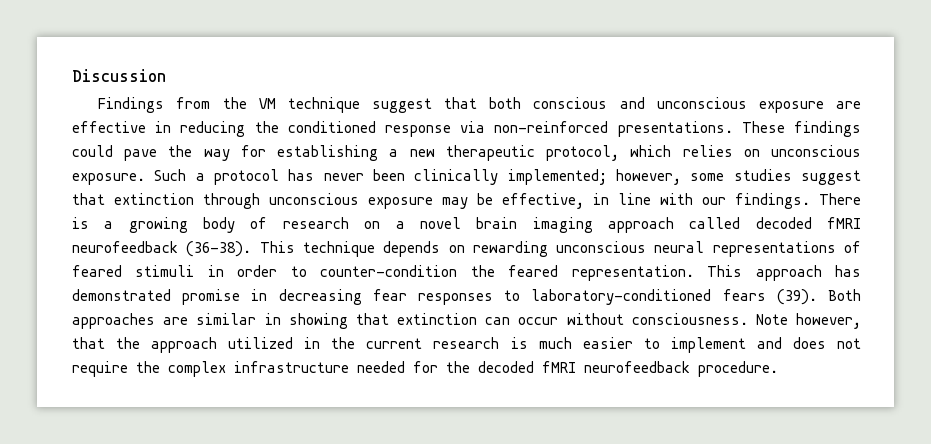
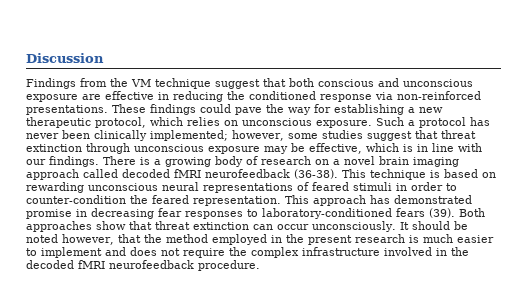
- Such a protocol has never been clinically implemented; however, some studies suggest that extinction through unconscious exposure may be effective, in line with our findings.
+ Such a protocol has never been clinically implemented; however, some studies suggest that threat extinction through unconscious exposure may be effective, which is in line with our findings.
- This technique depends on rewarding unconscious neural representations of feared stimuli in order to counter-condition the feared representation.
+ This technique is based on rewarding unconscious neural representations of feared stimuli in order to counter-condition the feared representation.
- Both approaches are similar in showing that extinction can occur without consciousness. Note however, that the approach utilized in the current research is much easier to implement and does not require the complex infrastructure needed for the decoded fMRI neurofeedback procedure.
+ Both approaches show that threat extinction can occur unconsciously. It should be noted however, that the method employed in the present research is much easier to implement and does not require the complex infrastructure involved in the decoded fMRI neurofeedback procedure.

